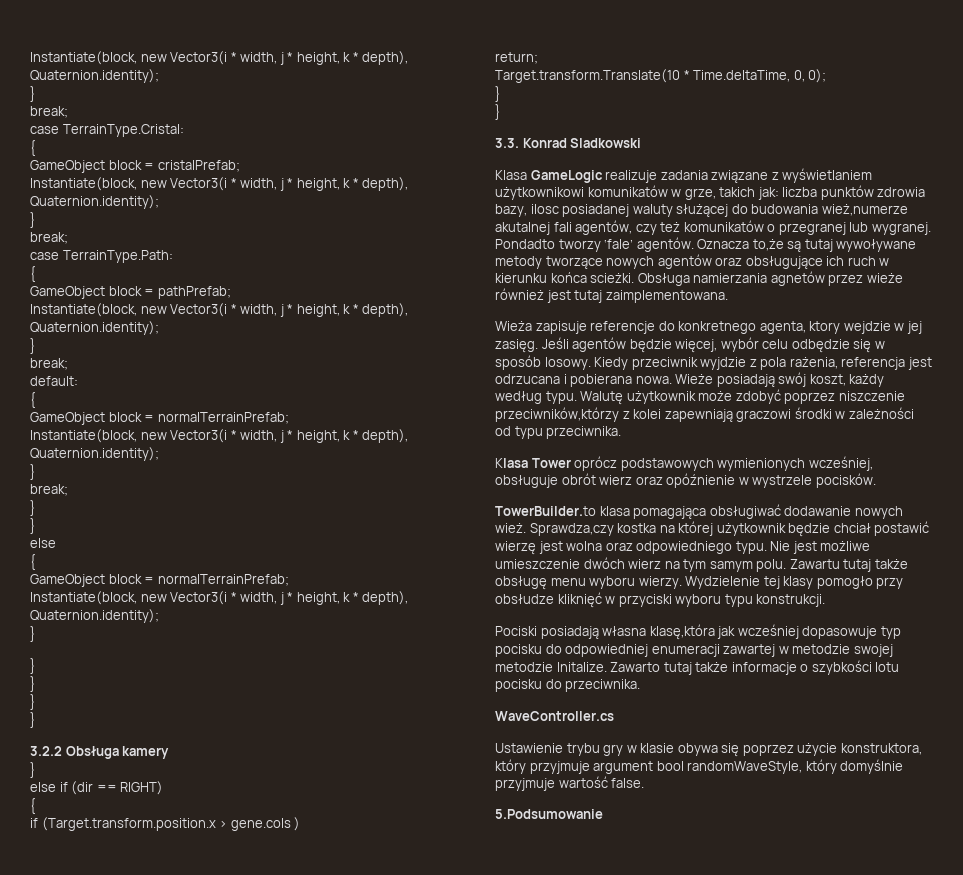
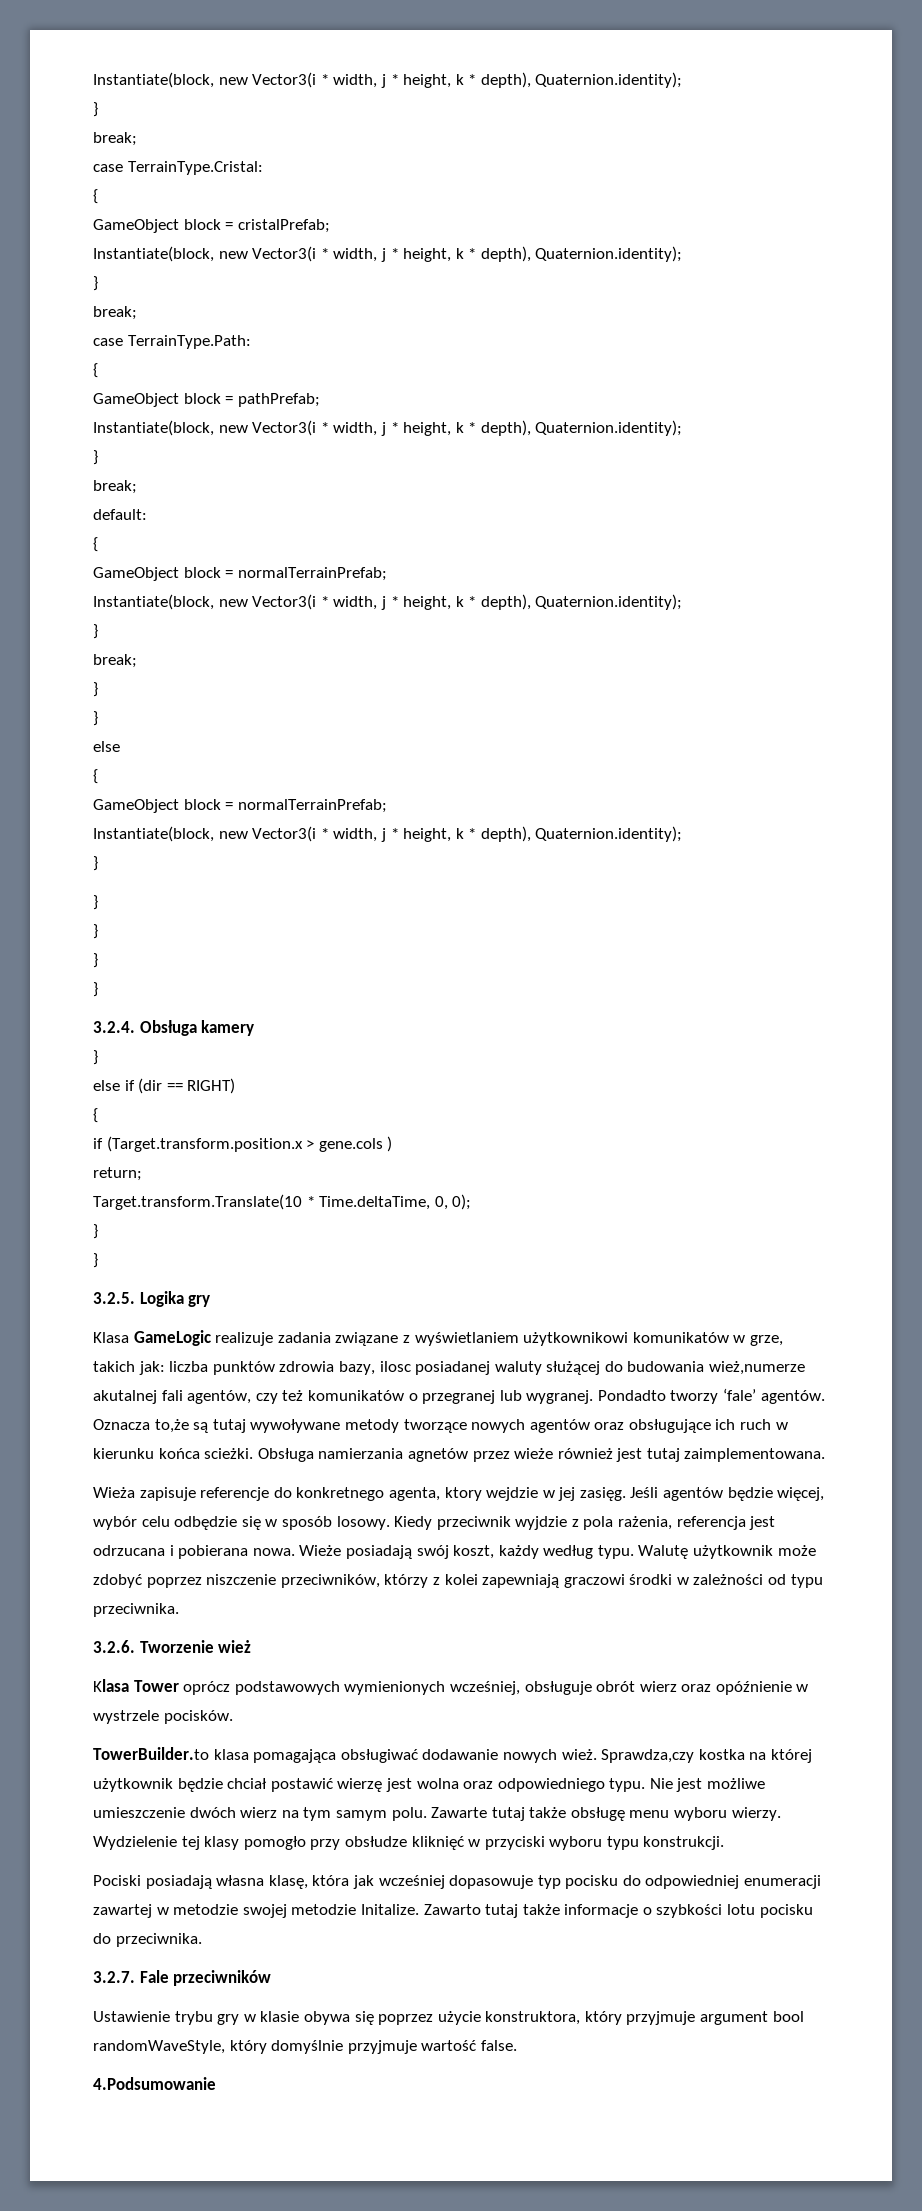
- 3.2.2 Obsługa kamery
+ 3.2.4. Obsługa kamery
- 3.3. Konrad Sladkowski
+ 3.2.5. Logika gry
- Walutę użytkownik może zdobyć poprzez niszczenie przeciwników,którzy z kolei zapewniają graczowi środki w zależności od typu przeciwnika.
+ Walutę użytkownik może zdobyć poprzez niszczenie przeciwników, którzy z kolei zapewniają graczowi środki w zależności od typu przeciwnika.
+ 3.2.6. Tworzenie wież
- Zawartu tutaj także obsługę menu wyboru wierzy.
+ Zawarte tutaj także obsługę menu wyboru wierzy.
- Pociski posiadają własna klasę,która jak wcześniej dopasowuje typ pocisku do odpowiedniej enumeracji zawartej w metodzie swojej metodzie Initalize.
+ Pociski posiadają własna klasę, która jak wcześniej dopasowuje typ pocisku do odpowiedniej enumeracji zawartej w metodzie swojej metodzie Initalize.
- WaveController.cs
+ 3.2.7. Fale przeciwników
- 5.Podsumowanie
+ 4.Podsumowanie

